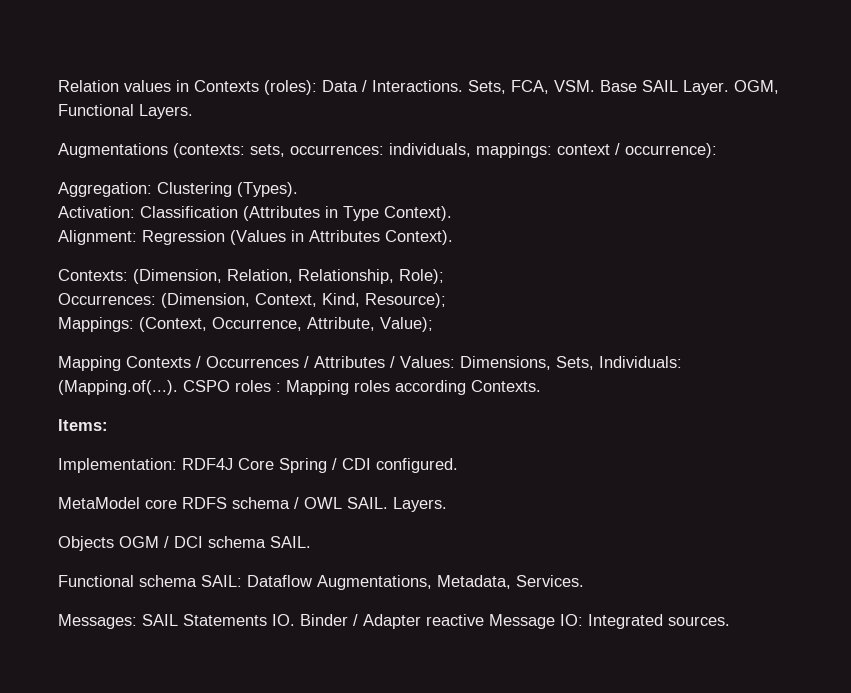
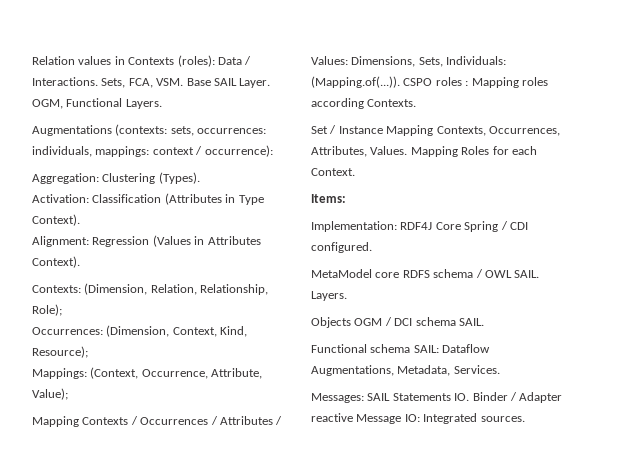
- Mapping Contexts / Occurrences / Attributes / Values: Dimensions, Sets, Individuals: (Mapping.of(...). CSPO roles : Mapping roles according Contexts.
+ Mapping Contexts / Occurrences / Attributes / Values: Dimensions, Sets, Individuals: (Mapping.of(...)). CSPO roles : Mapping roles according Contexts.
+ Set / Instance Mapping Contexts, Occurrences, Attributes, Values. Mapping Roles for each Context.

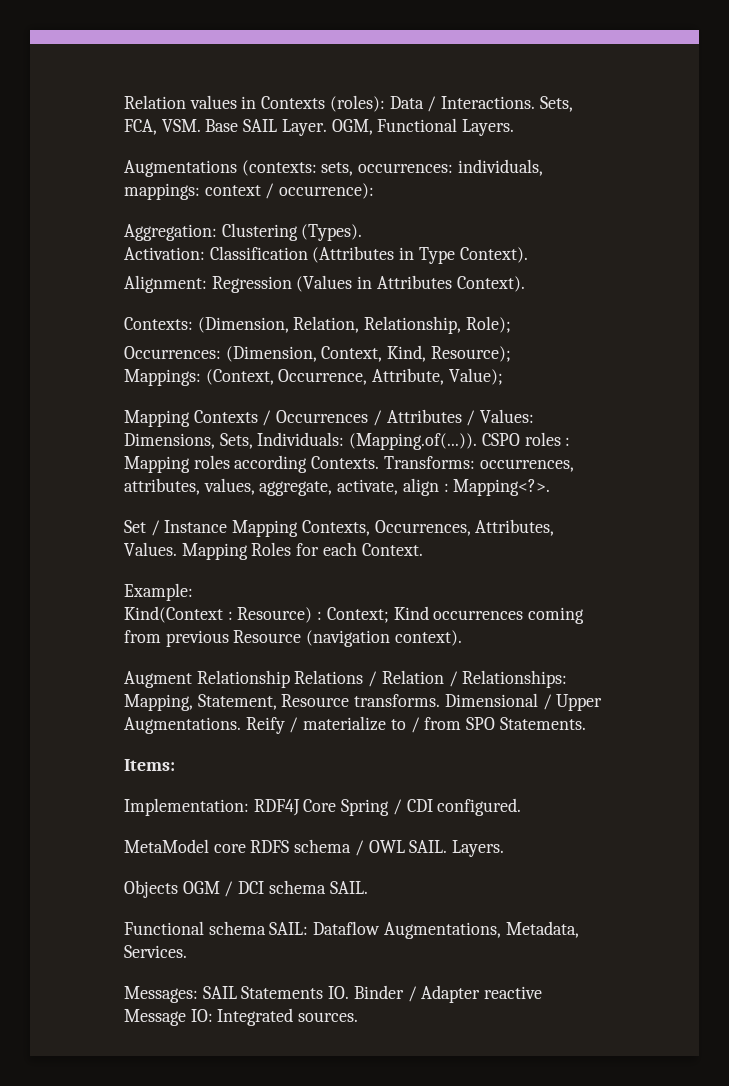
+ Transforms: occurrences, attributes, values, aggregate, activate, align : Mapping<?>.
+ Example:
+ Kind(Context : Resource) : Context; Kind occurrences coming from previous Resource (navigation context).
+ Augment Relationship Relations / Relation / Relationships: Mapping, Statement, Resource transforms. Dimensional / Upper Augmentations. Reify / materialize to / from SPO Statements.

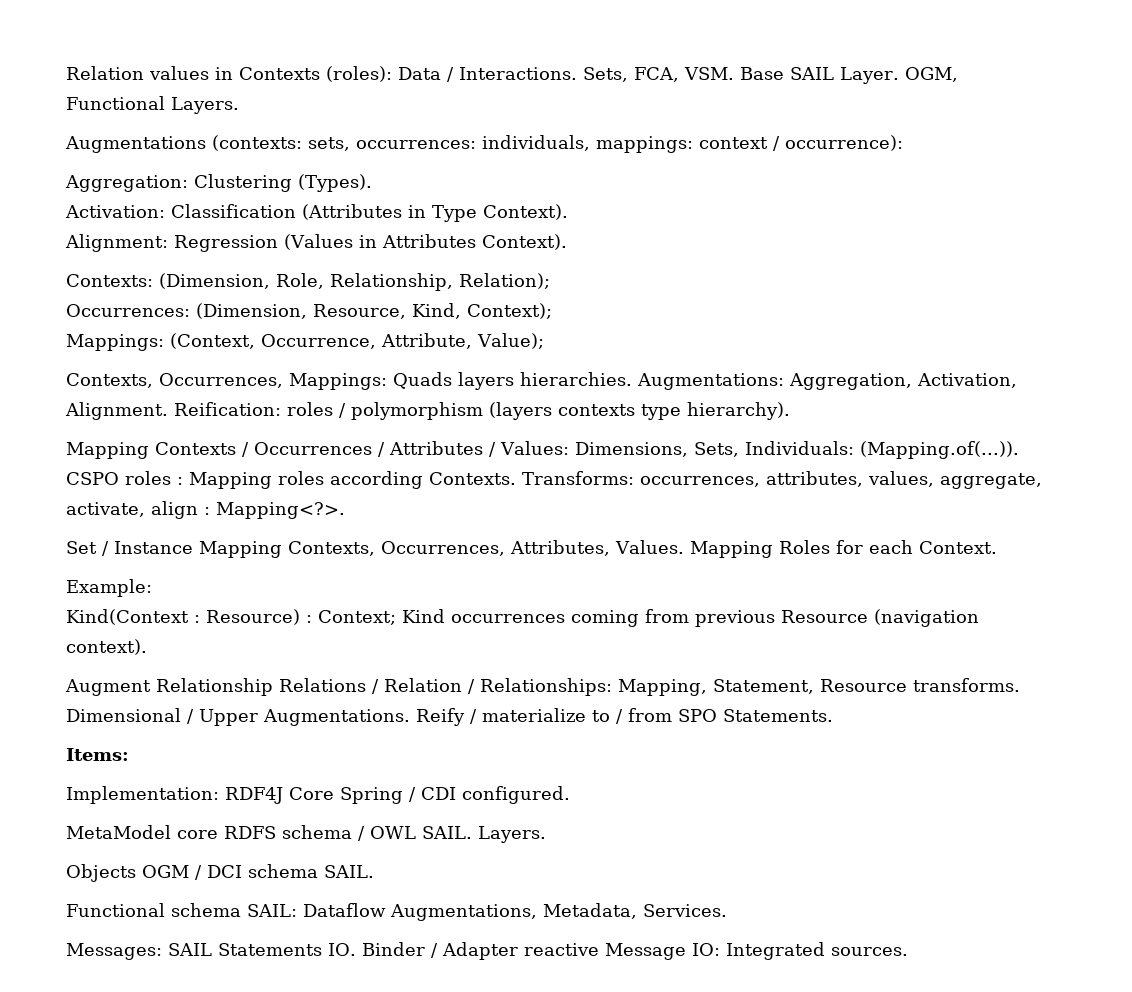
- Contexts: (Dimension, Relation, Relationship, Role);
+ Contexts: (Dimension, Role, Relationship, Relation);
- Occurrences: (Dimension, Context, Kind, Resource);
+ Occurrences: (Dimension, Resource, Kind, Context);
+ Contexts, Occurrences, Mappings: Quads layers hierarchies. Augmentations: Aggregation, Activation, Alignment. Reification: roles / polymorphism (layers contexts type hierarchy).

